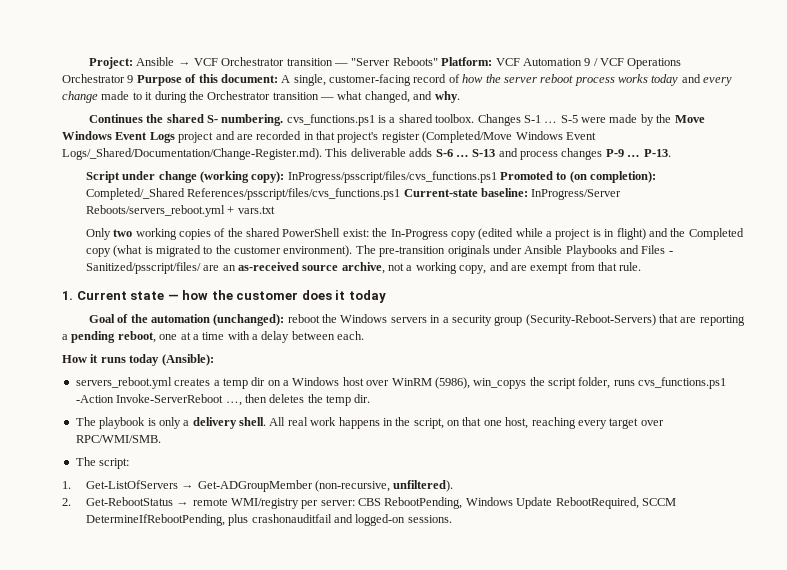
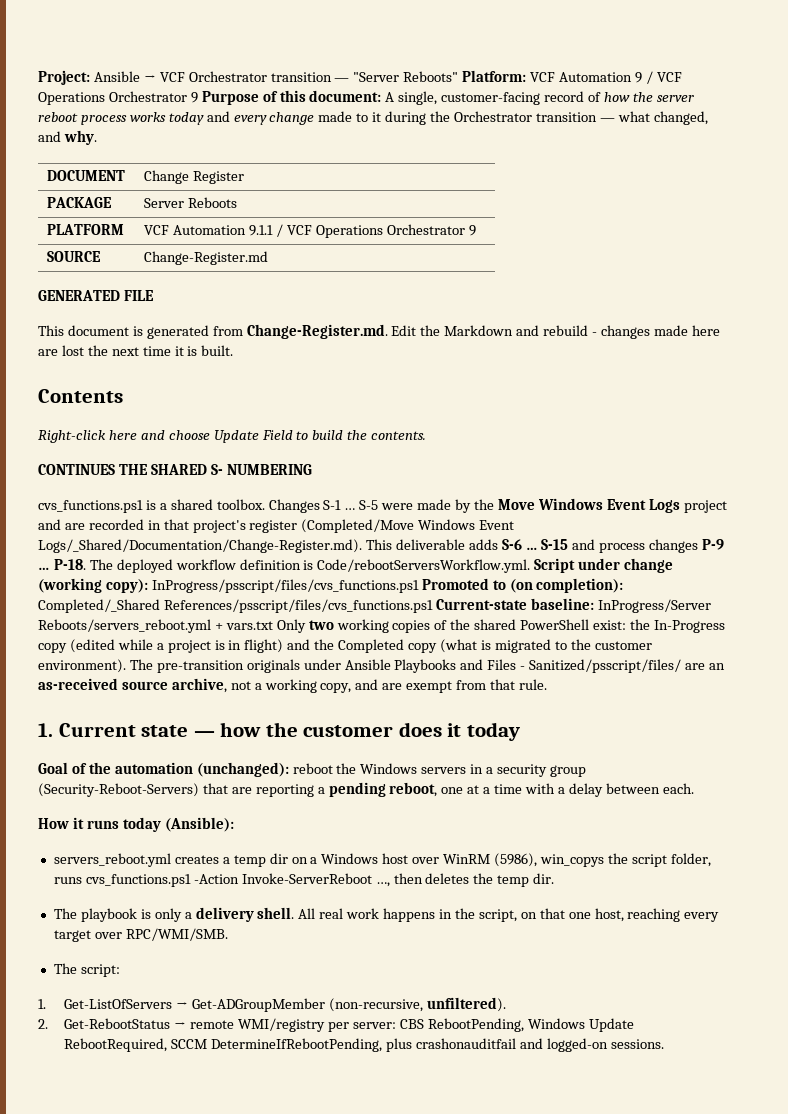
- Continues the shared S- numbering. cvs_functions.ps1 is a shared toolbox.
+ DOCUMENT | Change Register
+ PACKAGE | Server Reboots
+ PLATFORM | VCF Automation 9.1.1 / VCF Operations Orchestrator 9
+ SOURCE | Change-Register.md
+ GENERATED FILE
+ This document is generated from Change-Register.md. Edit the Markdown and rebuild - changes made here are lost the next time it is built.
+ Contents
+ Right-click here and choose Update Field to build the contents.
+ CONTINUES THE SHARED S- NUMBERING
+ cvs_functions.ps1 is a shared toolbox.
- S-13 and process changes P-9 …
+ S-15 and process changes P-9 …
- P-13.
- Script under change (working copy): InProgress/psscript/files/cvs_functions.ps1 Promoted to (on completion): Completed/_Shared References/psscript/files/cvs_functions.ps1 Current-state baseline: InProgress/Server Reboots/servers_reboot.yml + vars.txt
- Only two working copies of the shared PowerShell exist: the In-Progress copy (edited while a project is in flight) and the Completed copy (what is migrated to the customer environment).
+ P-18. The deployed workflow definition is Code/rebootServersWorkflow.yml. Script under change (working copy): InProgress/psscript/files/cvs_functions.ps1 Promoted to (on completion): Completed/_Shared References/psscript/files/cvs_functions.ps1 Current-state baseline: InProgress/Server Reboots/servers_reboot.yml + vars.txt Only two working copies of the shared PowerShell exist: the In-Progress copy (edited while a project is in flight) and the Completed copy (what is migrated to the customer environment).

